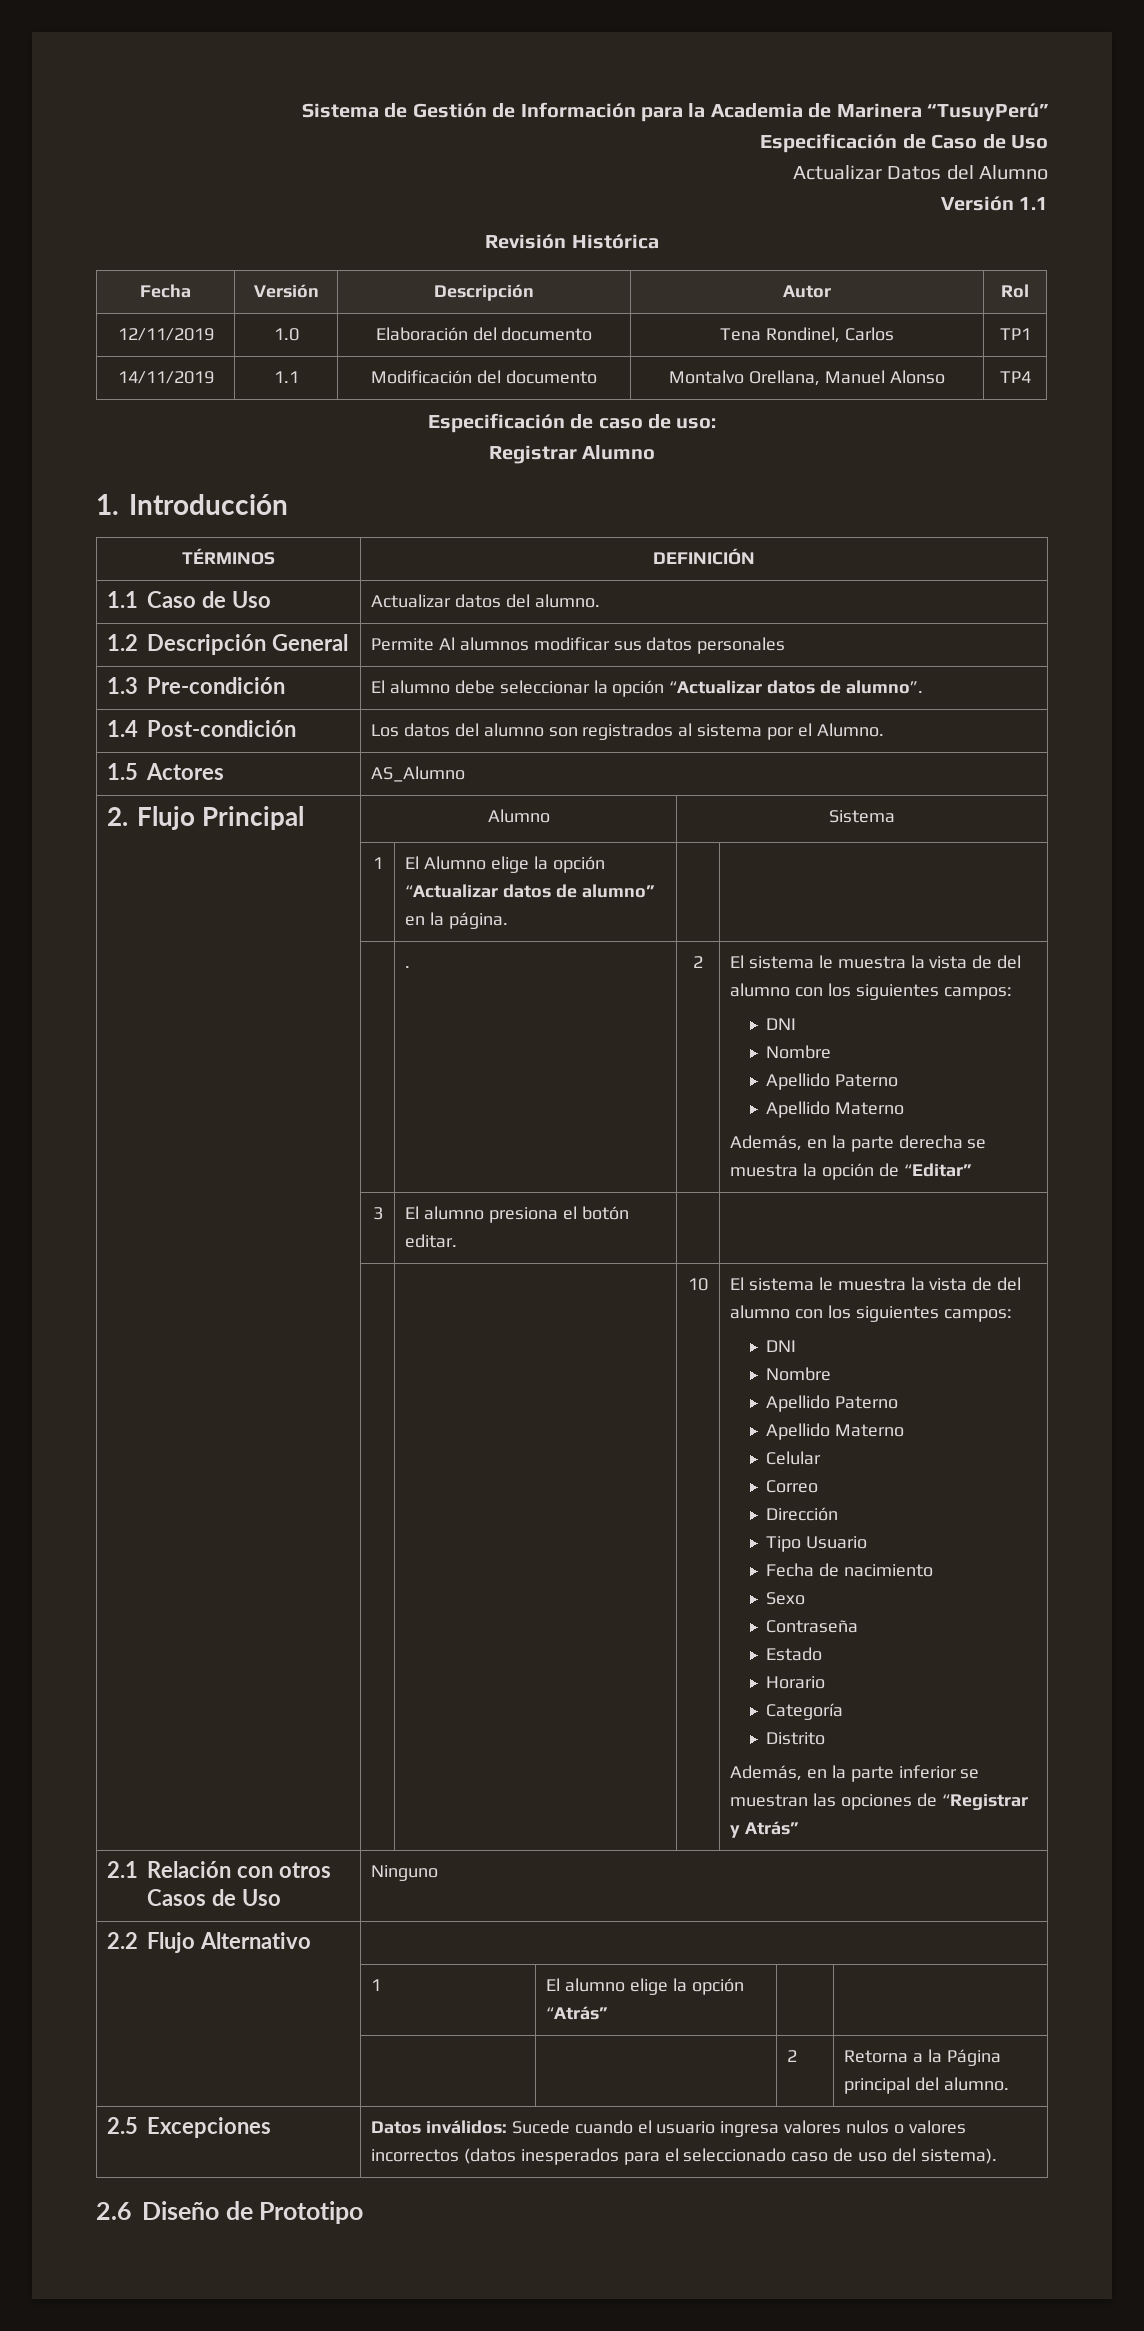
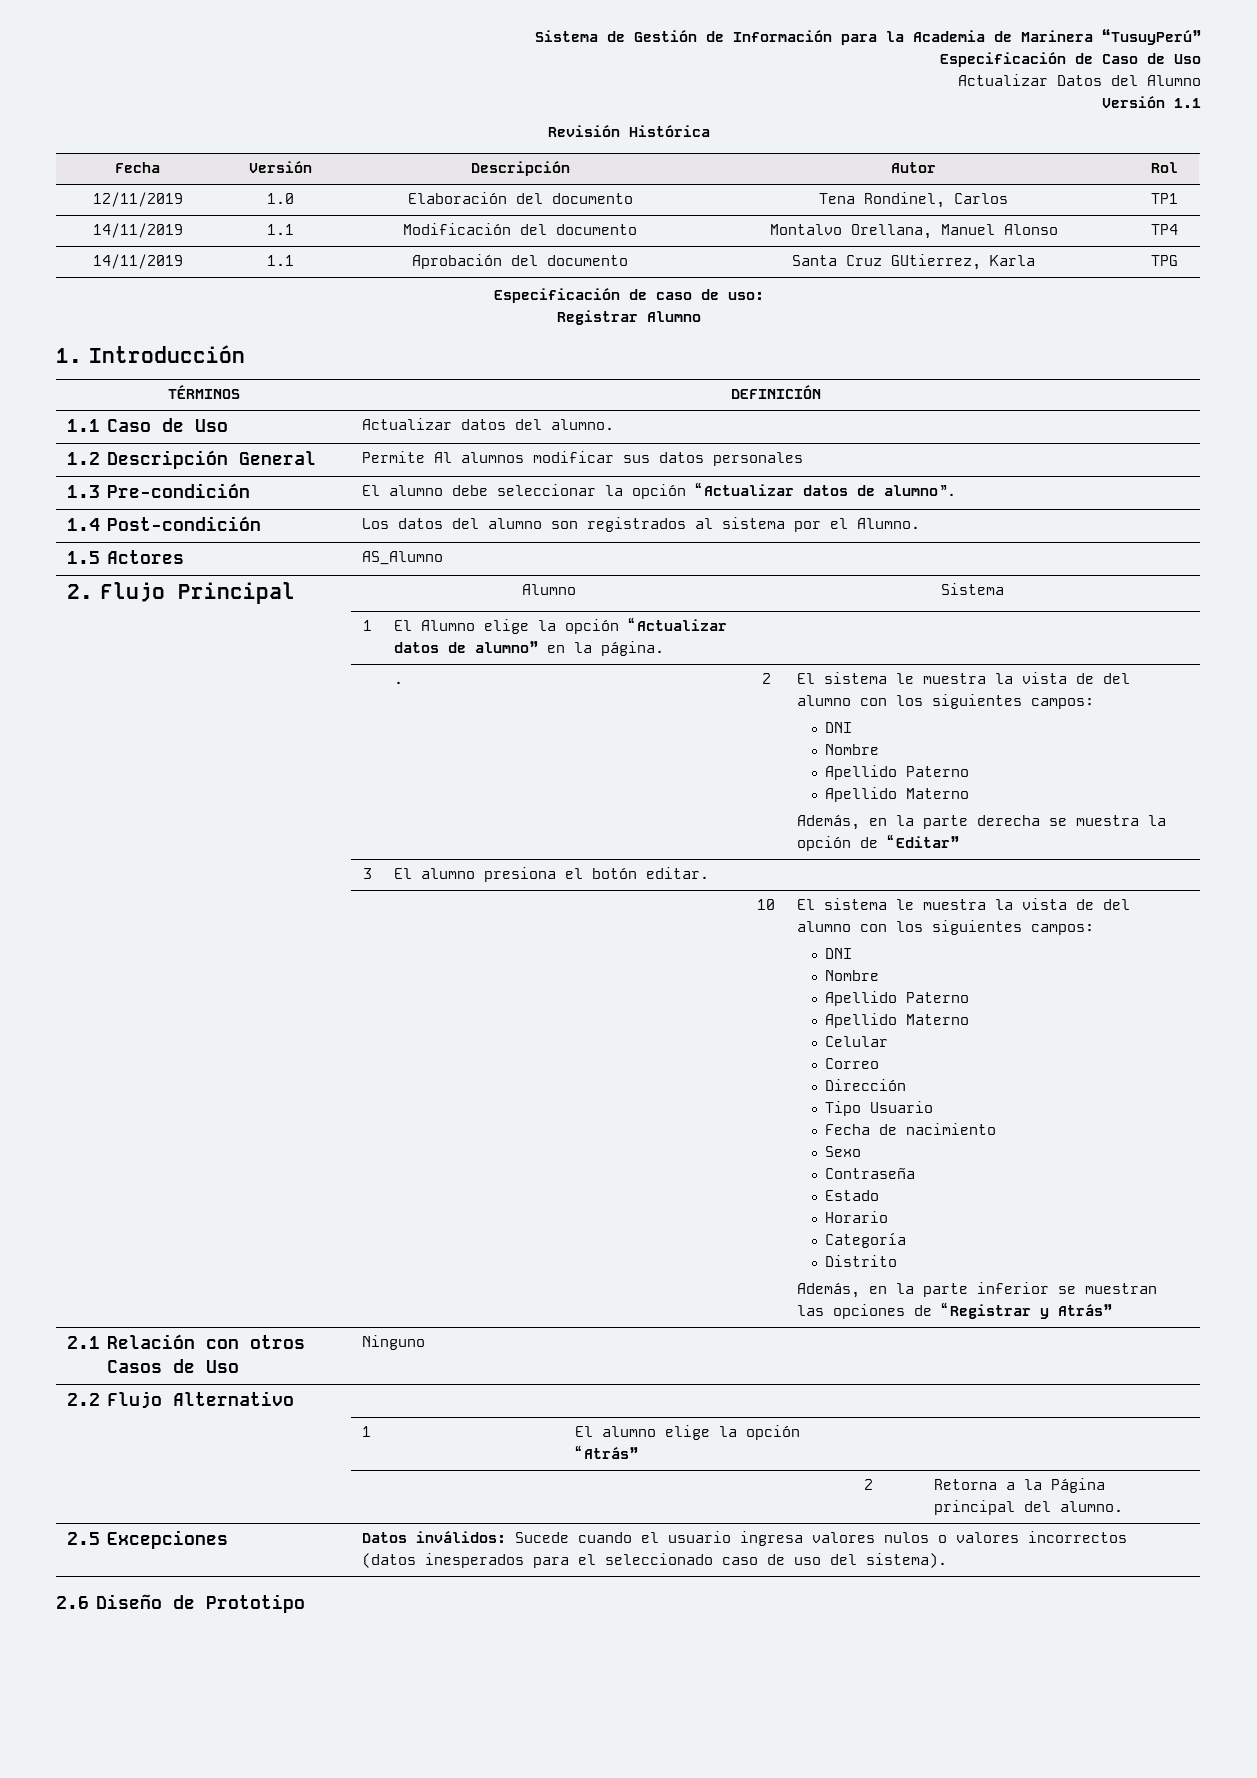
+ 14/11/2019 | 1.1 | Aprobación del documento | Santa Cruz GUtierrez, Karla | TPG

